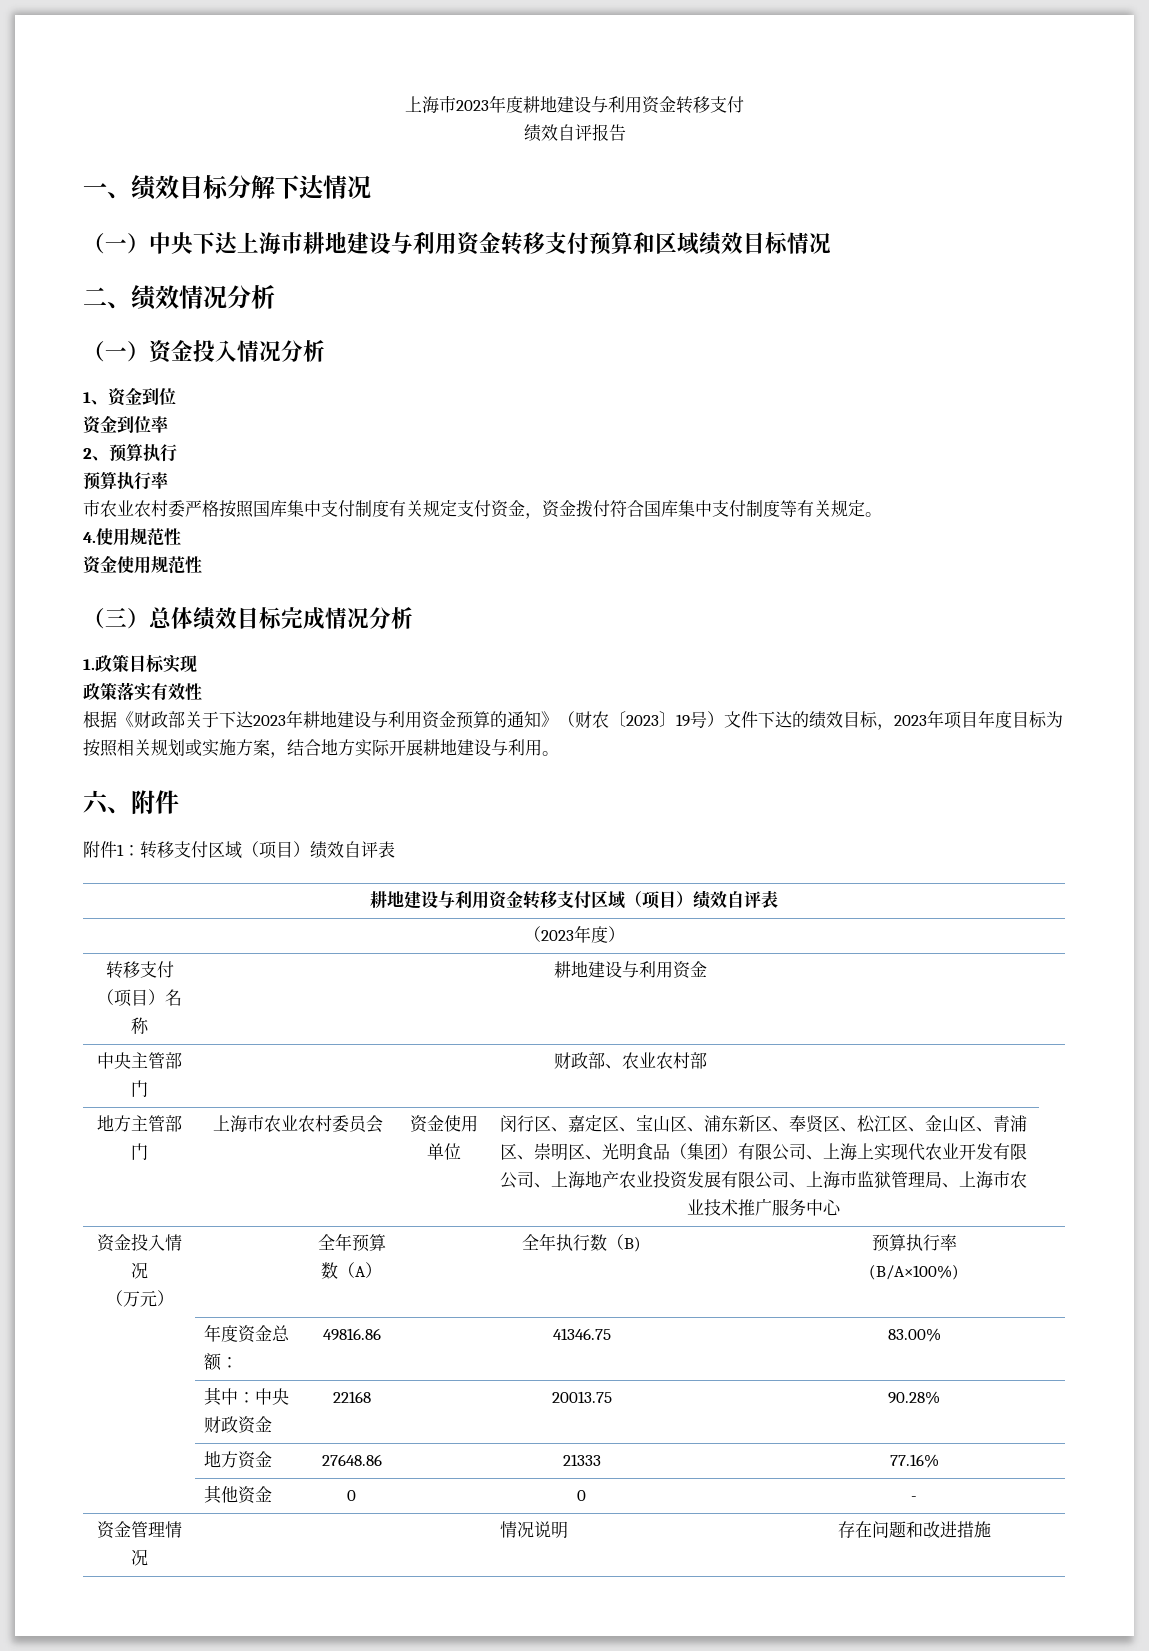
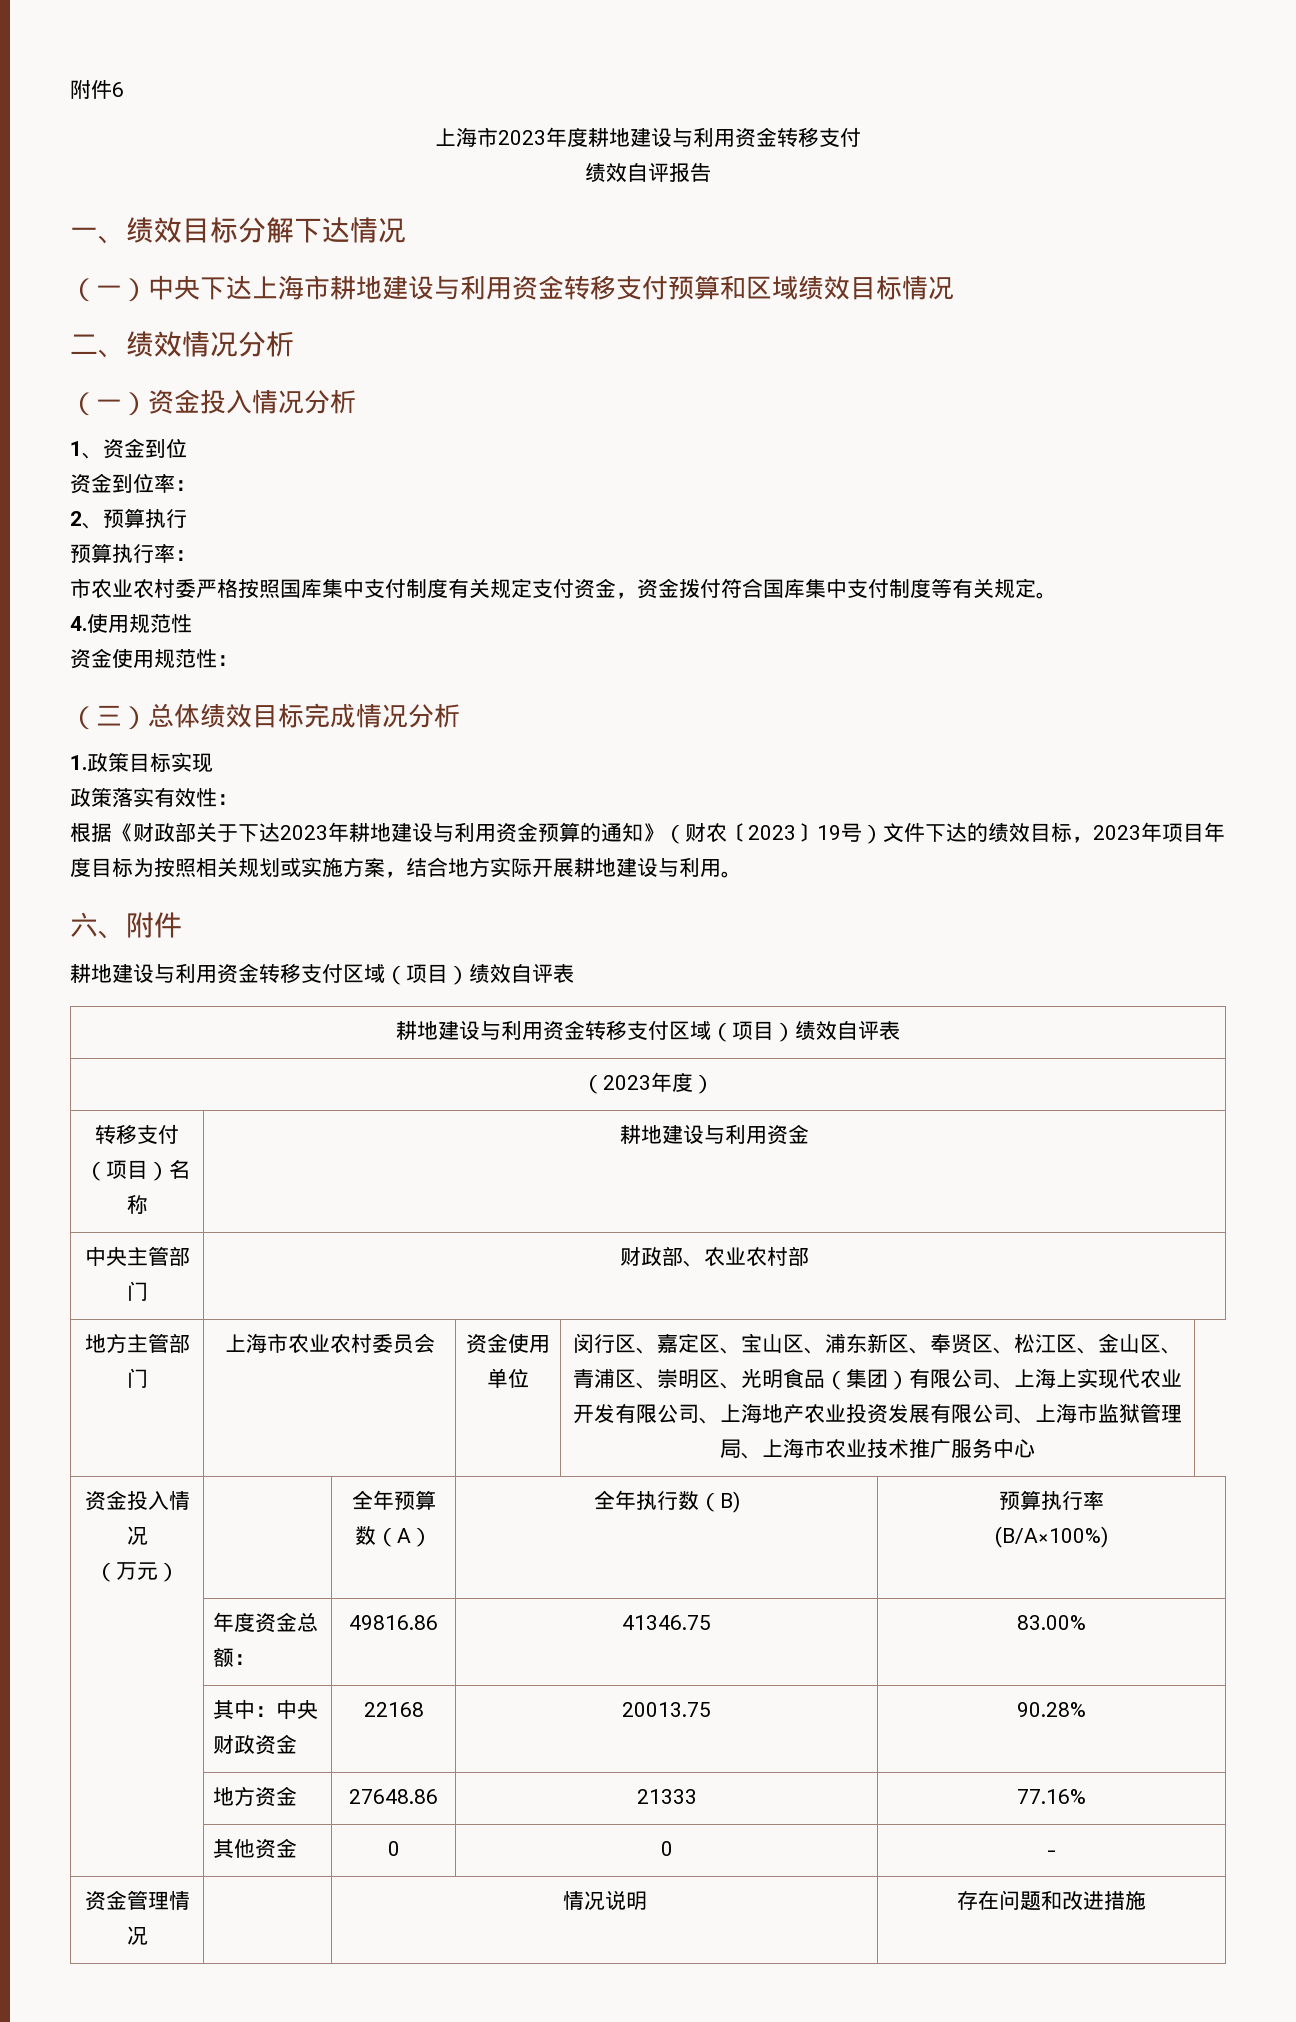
+ 附件6
- 资金到位率
+ 资金到位率：
  2、预算执行
- 预算执行率
+ 预算执行率：
- 资金使用规范性
+ 资金使用规范性：
- 政策落实有效性
+ 政策落实有效性：
  六、附件
- 附件1：转移支付区域（项目）绩效自评表
+ 耕地建设与利用资金转移支付区域（项目）绩效自评表

